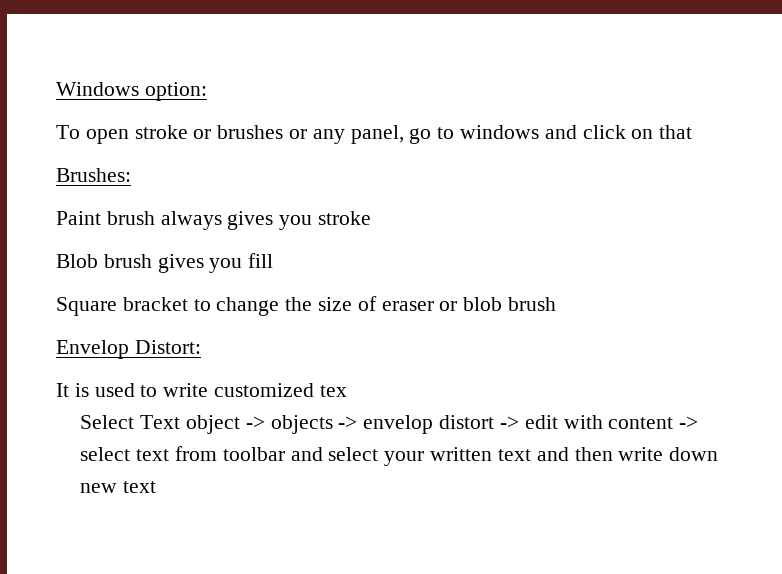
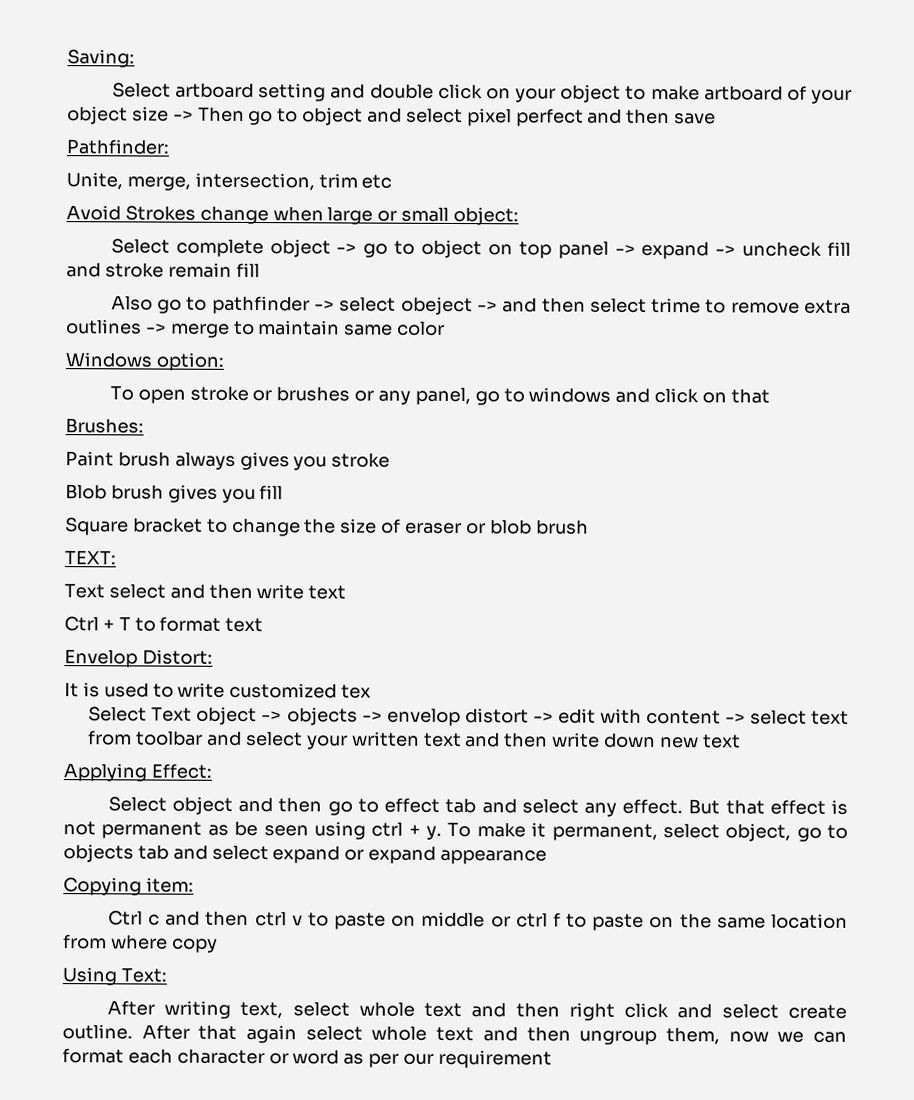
+ Saving:
+ Select artboard setting and double click on your object to make artboard of your object size -> Then go to object and select pixel perfect and then save
+ Pathfinder:
+ Unite, merge, intersection, trim etc
+ Avoid Strokes change when large or small object:
+ Select complete object -> go to object on top panel -> expand -> uncheck fill and stroke remain fill
+ Also go to pathfinder -> select obeject -> and then select trime to remove extra outlines -> merge to maintain same color
+ TEXT:
+ Text select and then write text
+ Ctrl + T to format text
+ Applying Effect:
+ Select object and then go to effect tab and select any effect. But that effect is not permanent as be seen using ctrl + y. To make it permanent, select object, go to objects tab and select expand or expand appearance
+ Copying item:
+ Ctrl c and then ctrl v to paste on middle or ctrl f to paste on the same location from where copy
+ Using Text:
+ After writing text, select whole text and then right click and select create outline. After that again select whole text and then ungroup them, now we can format each character or word as per our requirement

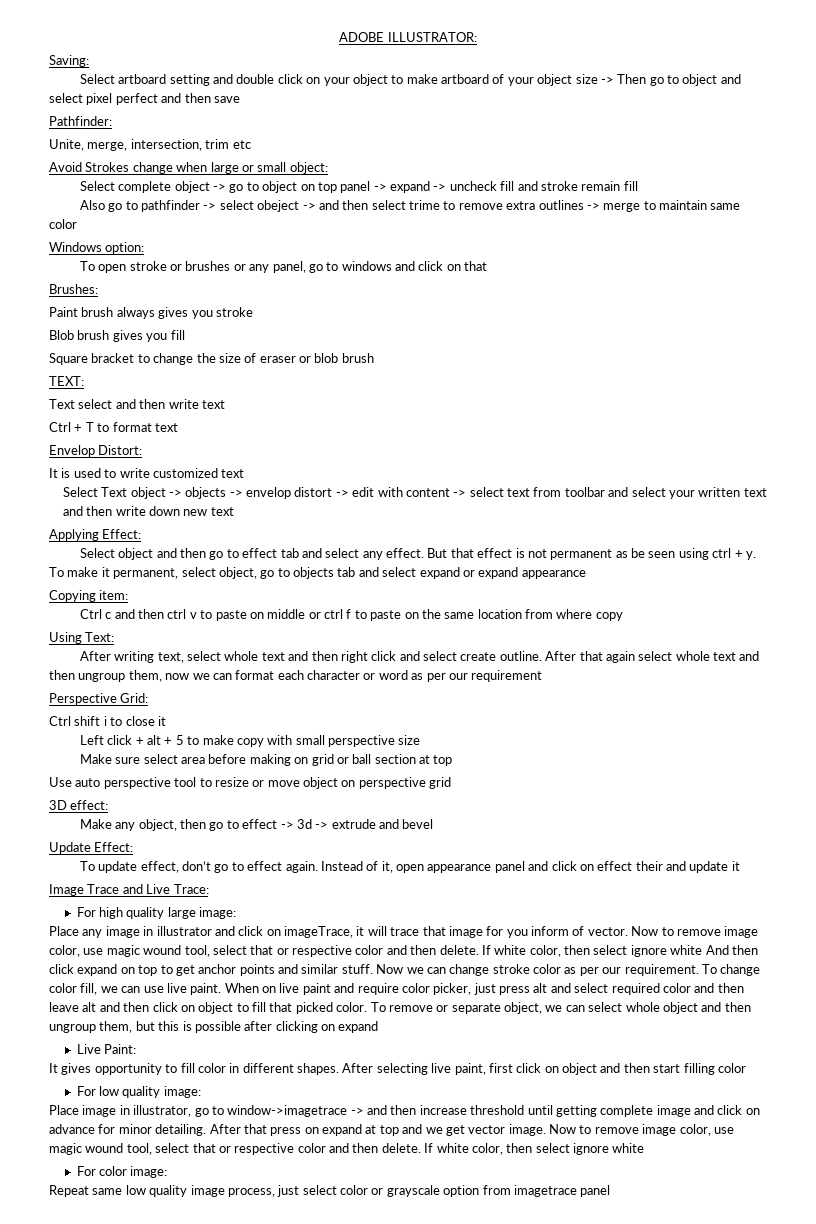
+ ADOBE ILLUSTRATOR:
- It is used to write customized tex
+ It is used to write customized text
+ Perspective Grid:
+ Ctrl shift i to close it
+ Left click + alt + 5 to make copy with small perspective size
+ Make sure select area before making on grid or ball section at top
+ Use auto perspective tool to resize or move object on perspective grid
+ 3D effect:
+ Make any object, then go to effect -> 3d -> extrude and bevel
+ Update Effect:
+ To update effect, don’t go to effect again. Instead of it, open appearance panel and click on effect their and update it
+ Image Trace and Live Trace:
+ For high quality large image:
+ Place any image in illustrator and click on imageTrace, it will trace that image for you inform of vector. Now to remove image color, use magic wound tool, select that or respective color and then delete. If white color, then select ignore white And then click expand on top to get anchor points and similar stuff. Now we can change stroke color as per our requirement. To change color fill, we can use live paint. When on live paint and require color picker, just press alt and select required color and then leave alt and then click on object to fill that picked color. To remove or separate object, we can select whole object and then ungroup them, but this is possible after clicking on expand
+ Live Paint:
+ It gives opportunity to fill color in different shapes. After selecting live paint, first click on object and then start filling color
+ For low quality image:
+ Place image in illustrator, go to window->imagetrace -> and then increase threshold until getting complete image and click on advance for minor detailing. After that press on expand at top and we get vector image. Now to remove image color, use magic wound tool, select that or respective color and then delete. If white color, then select ignore white
+ For color image:
+ Repeat same low quality image process, just select color or grayscale option from imagetrace panel

